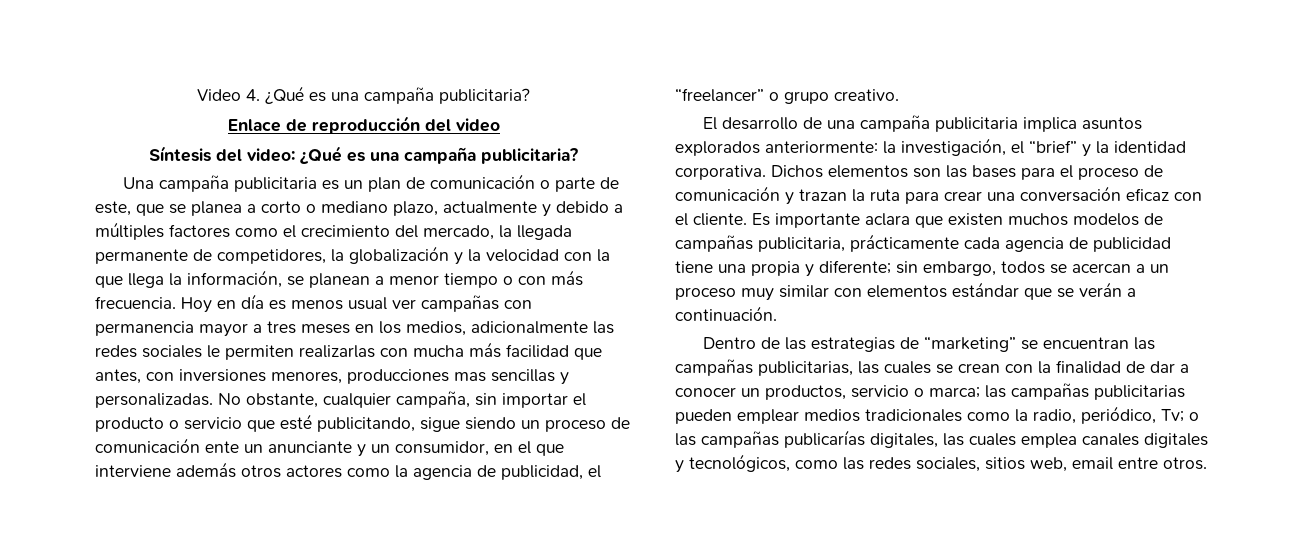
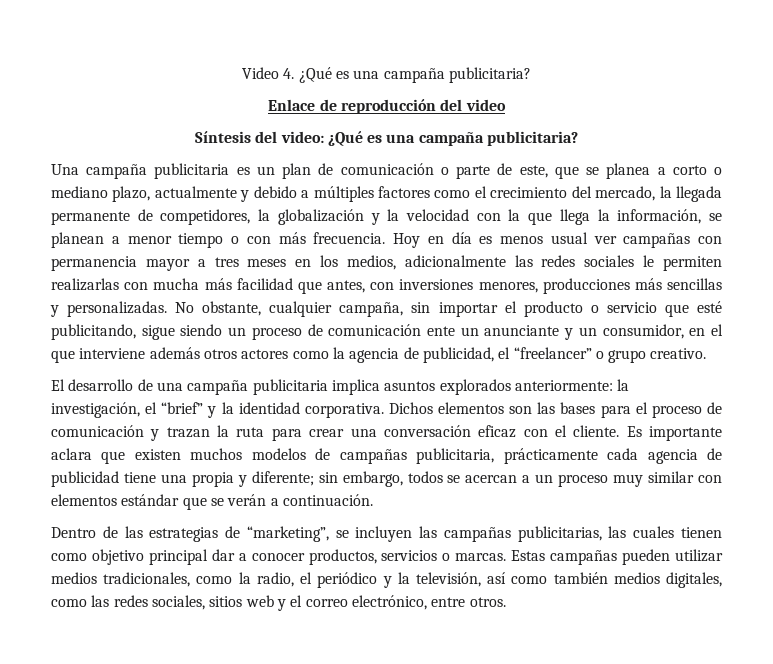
- Hoy en día es menos usual ver campañas con permanencia mayor a tres meses en los medios, adicionalmente las redes sociales le permiten realizarlas con mucha más facilidad que antes, con inversiones menores, producciones mas sencillas y personalizadas.
+ Hoy en día es menos usual ver campañas con permanencia mayor a tres meses en los medios, adicionalmente las redes sociales le permiten realizarlas con mucha más facilidad que antes, con inversiones menores, producciones más sencillas y personalizadas.
- Dentro de las estrategias de “marketing” se encuentran las campañas publicitarias, las cuales se crean con la finalidad de dar a conocer un productos, servicio o marca; las campañas publicitarias pueden emplear medios tradicionales como la radio, periódico, Tv; o las campañas publicarías digitales, las cuales emplea canales digitales y tecnológicos, como las redes sociales, sitios web, email entre otros.
+ Dentro de las estrategias de “marketing”, se incluyen las campañas publicitarias, las cuales tienen como objetivo principal dar a conocer productos, servicios o marcas. Estas campañas pueden utilizar medios tradicionales, como la radio, el periódico y la televisión, así como también medios digitales, como las redes sociales, sitios web y el correo electrónico, entre otros.

